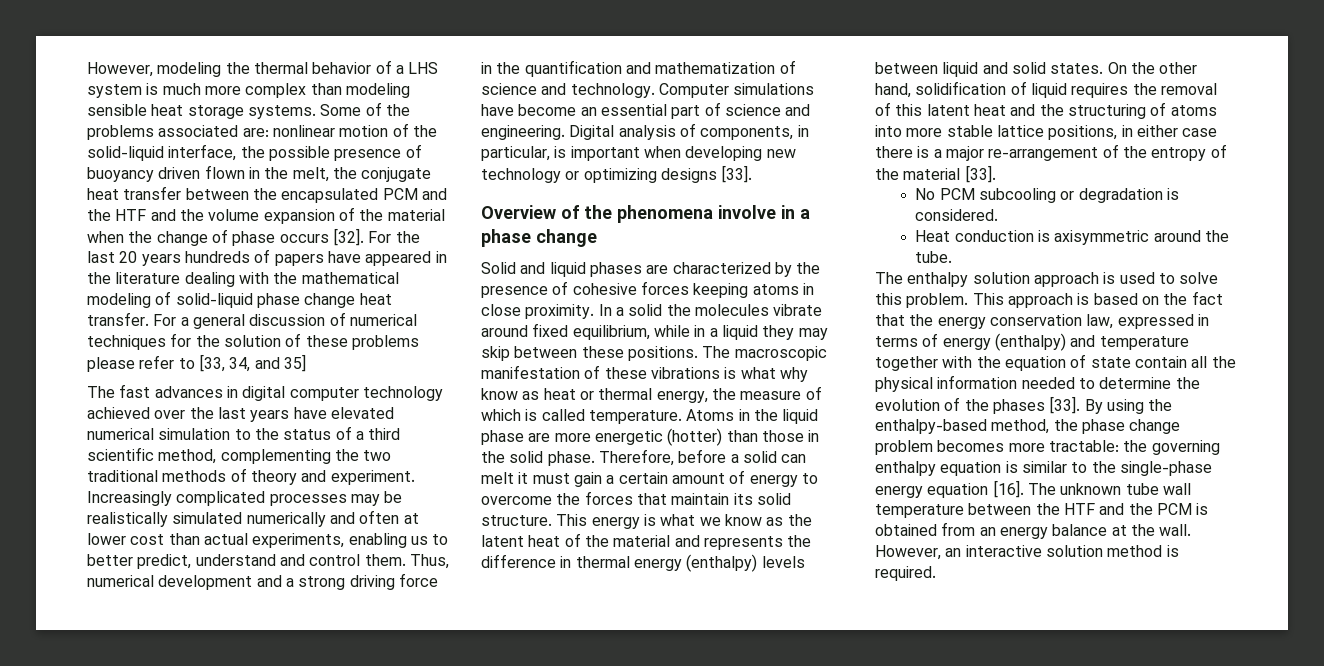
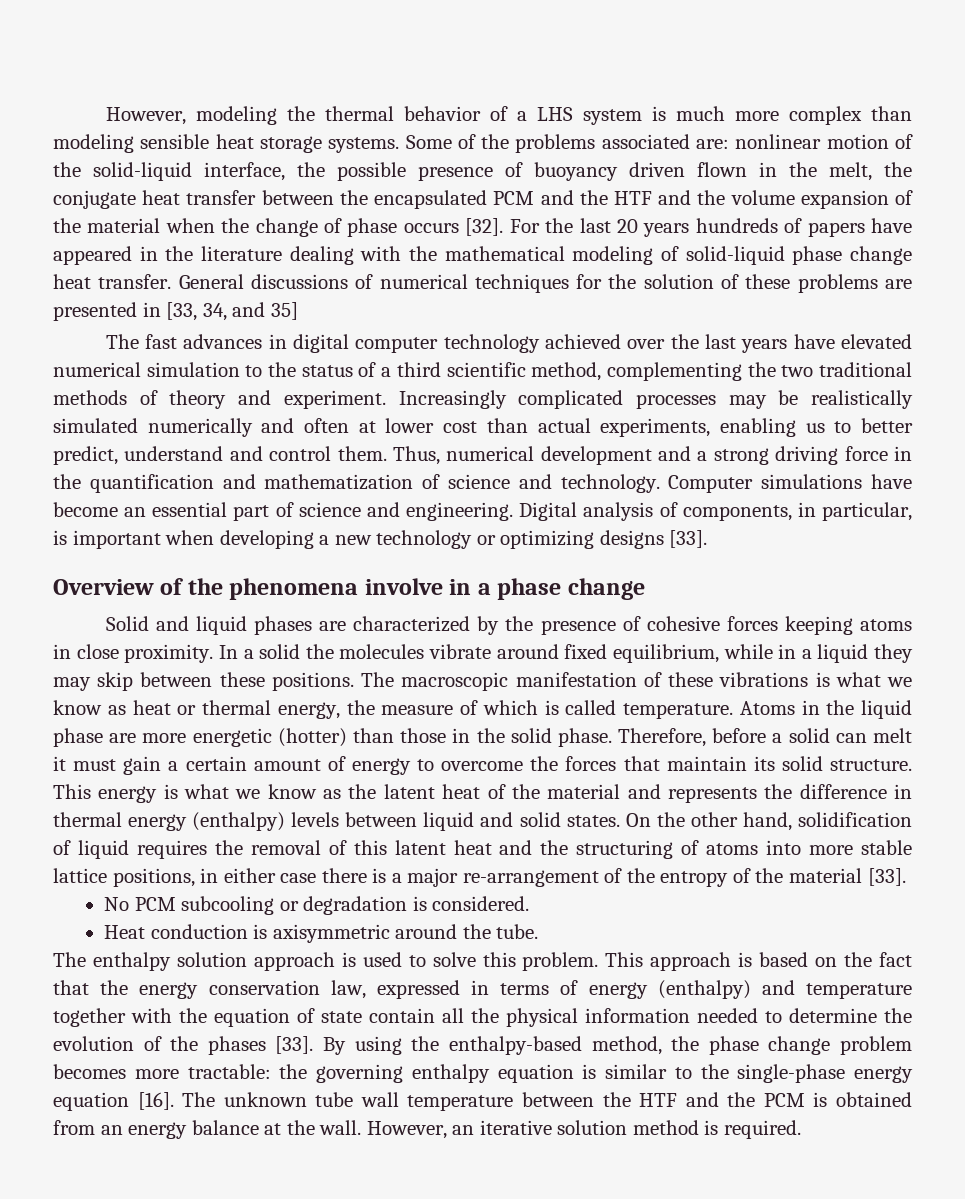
- For a general discussion of numerical techniques for the solution of these problems please refer to [33, 34, and 35]
+ General discussions of numerical techniques for the solution of these problems are presented in [33, 34, and 35]
- Digital analysis of components, in particular, is important when developing new technology or optimizing designs [33].
+ Digital analysis of components, in particular, is important when developing a new technology or optimizing designs [33].
- The macroscopic manifestation of these vibrations is what why know as heat or thermal energy, the measure of which is called temperature.
+ The macroscopic manifestation of these vibrations is what we know as heat or thermal energy, the measure of which is called temperature.
- However, an interactive solution method is required.
+ However, an iterative solution method is required.

